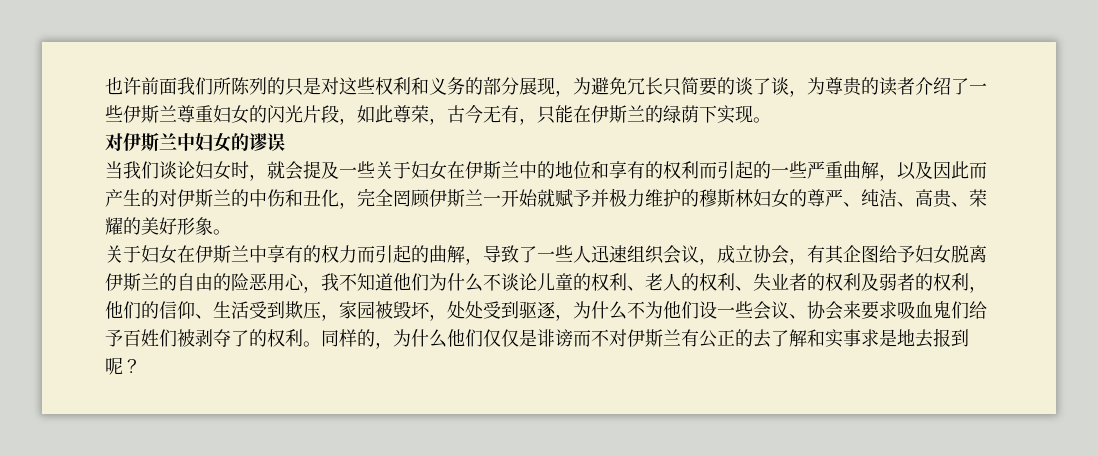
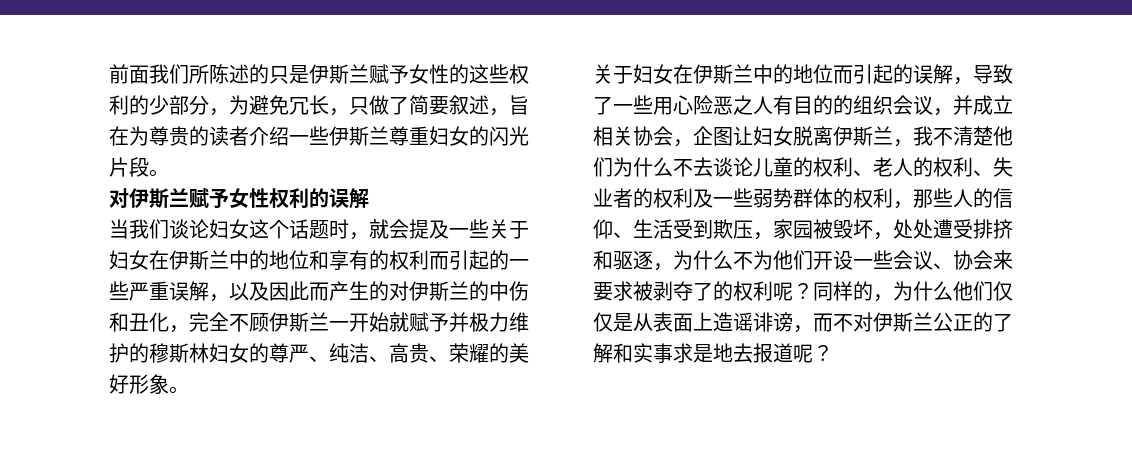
- 也许前面我们所陈列的只是对这些权利和义务的部分展现，为避免冗长只简要的谈了谈，为尊贵的读者介绍了一些伊斯兰尊重妇女的闪光片段，如此尊荣，古今无有，只能在伊斯兰的绿荫下实现。
+ 前面我们所陈述的只是伊斯兰赋予女性的这些权利的少部分，为避免冗长，只做了简要叙述，旨在为尊贵的读者介绍一些伊斯兰尊重妇女的闪光片段。
- 对伊斯兰中妇女的谬误
+ 对伊斯兰赋予女性权利的误解
- 当我们谈论妇女时，就会提及一些关于妇女在伊斯兰中的地位和享有的权利而引起的一些严重曲解，以及因此而产生的对伊斯兰的中伤和丑化，完全罔顾伊斯兰一开始就赋予并极力维护的穆斯林妇女的尊严、纯洁、高贵、荣耀的美好形象。
+ 当我们谈论妇女这个话题时，就会提及一些关于妇女在伊斯兰中的地位和享有的权利而引起的一些严重误解，以及因此而产生的对伊斯兰的中伤和丑化，完全不顾伊斯兰一开始就赋予并极力维护的穆斯林妇女的尊严、纯洁、高贵、荣耀的美好形象。
- 关于妇女在伊斯兰中享有的权力而引起的曲解，导致了一些人迅速组织会议，成立协会，有其企图给予妇女脱离伊斯兰的自由的险恶用心，我不知道他们为什么不谈论儿童的权利、老人的权利、失业者的权利及弱者的权利，他们的信仰、生活受到欺压，家园被毁坏，处处受到驱逐，为什么不为他们设一些会议、协会来要求吸血鬼们给予百姓们被剥夺了的权利。
+ 关于妇女在伊斯兰中的地位而引起的误解，导致了一些用心险恶之人有目的的组织会议，并成立相关协会，企图让妇女脱离伊斯兰，我不清楚他们为什么不去谈论儿童的权利、老人的权利、失业者的权利及一些弱势群体的权利，那些人的信仰、生活受到欺压，家园被毁坏，处处遭受排挤和驱逐，为什么不为他们开设一些会议、协会来要求被剥夺了的权利呢？
- 同样的，为什么他们仅仅是诽谤而不对伊斯兰有公正的去了解和实事求是地去报到呢？
+ 同样的，为什么他们仅仅是从表面上造谣诽谤，而不对伊斯兰公正的了解和实事求是地去报道呢？

